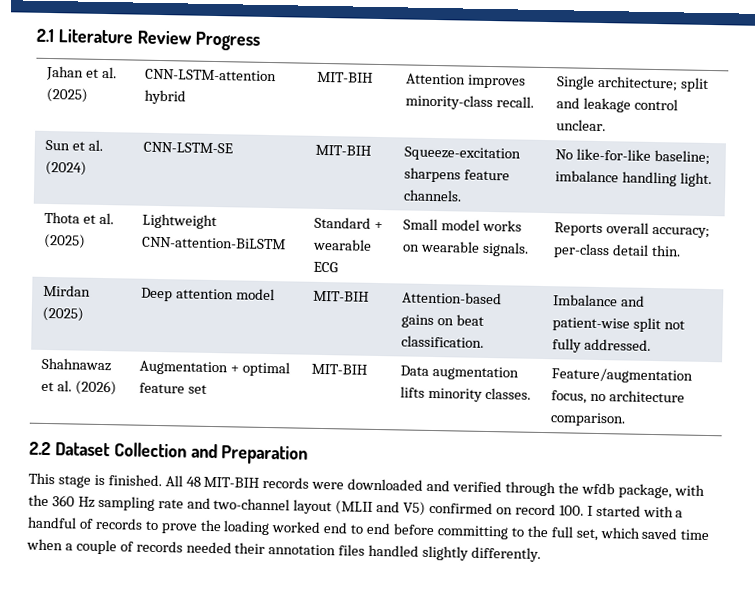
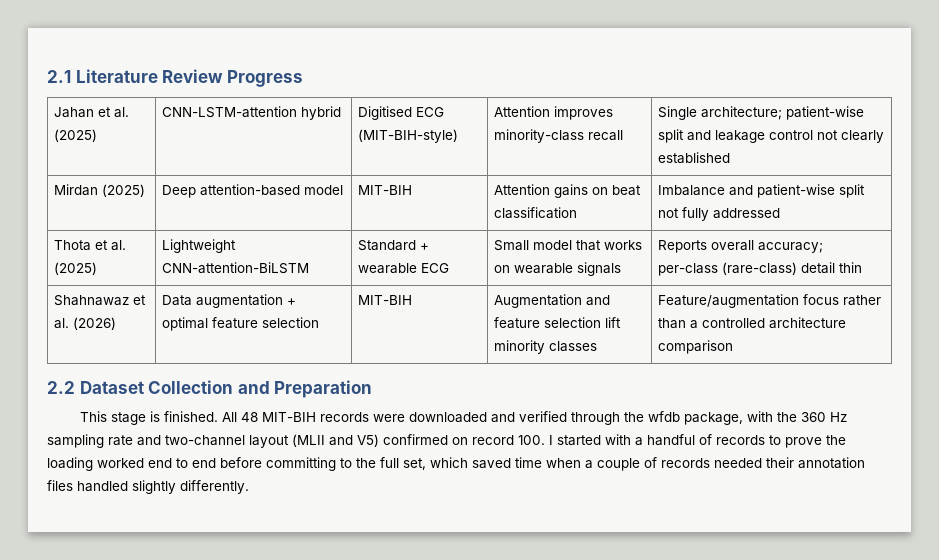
- Jahan et al. (2025) | CNN-LSTM-attention hybrid | MIT-BIH | Attention improves minority-class recall. | Single architecture; split and leakage control unclear.
- Sun et al. (2024) | CNN-LSTM-SE | MIT-BIH | Squeeze-excitation sharpens feature channels. | No like-for-like baseline; imbalance handling light.
+ Jahan et al. (2025) | CNN-LSTM-attention hybrid | Digitised ECG (MIT-BIH-style) | Attention improves minority-class recall | Single architecture; patient-wise split and leakage control not clearly established
+ Mirdan (2025) | Deep attention-based model | MIT-BIH | Attention gains on beat classification | Imbalance and patient-wise split not fully addressed
- Thota et al. (2025) | Lightweight CNN-attention-BiLSTM | Standard + wearable ECG | Small model works on wearable signals. | Reports overall accuracy; per-class detail thin.
- Mirdan (2025) | Deep attention model | MIT-BIH | Attention-based gains on beat classification. | Imbalance and patient-wise split not fully addressed.
+ Thota et al. (2025) | Lightweight CNN-attention-BiLSTM | Standard + wearable ECG | Small model that works on wearable signals | Reports overall accuracy; per-class (rare-class) detail thin
- Shahnawaz et al. (2026) | Augmentation + optimal feature set | MIT-BIH | Data augmentation lifts minority classes. | Feature/augmentation focus, no architecture comparison.
+ Shahnawaz et al. (2026) | Data augmentation + optimal feature selection | MIT-BIH | Augmentation and feature selection lift minority classes | Feature/augmentation focus rather than a controlled architecture comparison

